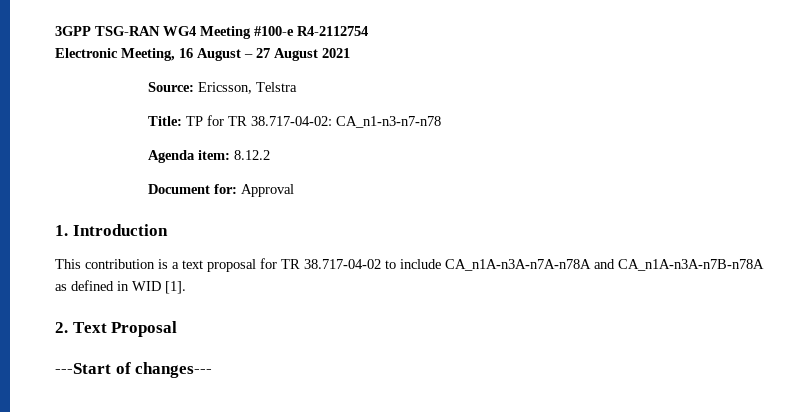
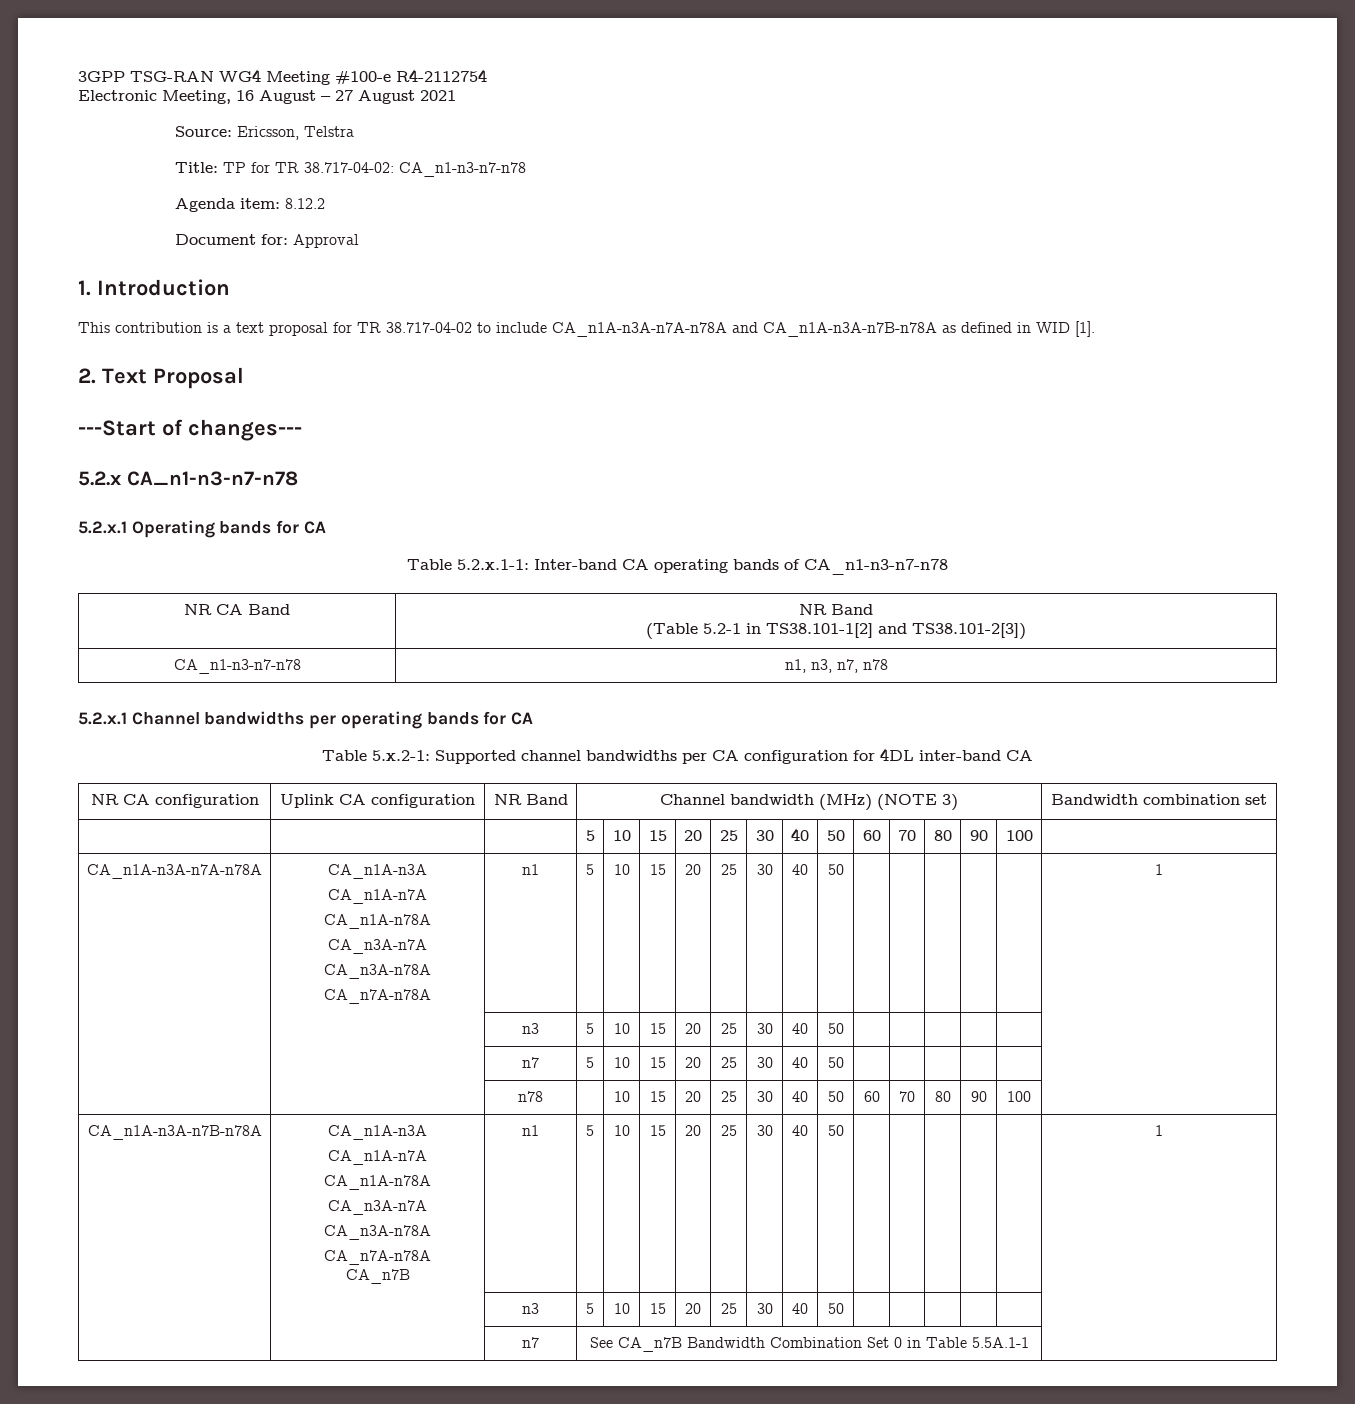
+ 5.2.x CA_n1-n3-n7-n78
+ 5.2.x.1 Operating bands for CA
+ Table 5.2.x.1-1: Inter-band CA operating bands of CA_n1-n3-n7-n78
+ NR CA Band | NR Band
+ (Table 5.2-1 in TS38.101-1[2] and TS38.101-2[3])
+ CA_n1-n3-n7-n78 | n1, n3, n7, n78
+ 5.2.x.1 Channel bandwidths per operating bands for CA
+ Table 5.x.2-1: Supported channel bandwidths per CA configuration for 4DL inter-band CA
+ NR CA configuration | Uplink CA configuration | NR Band | Channel bandwidth (MHz) (NOTE 3) | Bandwidth combination set
+ | | | 5 | 10 | 15 | 20 | 25 | 30 | 40 | 50 | 60 | 70 | 80 | 90 | 100 |
+ CA_n1A-n3A-n7A-n78A | CA_n1A-n3A
+ CA_n1A-n7A
+ CA_n1A-n78A
+ CA_n3A-n7A
+ CA_n3A-n78A
+ CA_n7A-n78A | n1 | 5 | 10 | 15 | 20 | 25 | 30 | 40 | 50 | | | | | | 1
+ | | n3 | 5 | 10 | 15 | 20 | 25 | 30 | 40 | 50 | | | | | |
+ | | n7 | 5 | 10 | 15 | 20 | 25 | 30 | 40 | 50 | | | | | |
+ | | n78 | | 10 | 15 | 20 | 25 | 30 | 40 | 50 | 60 | 70 | 80 | 90 | 100 |
+ CA_n1A-n3A-n7B-n78A | CA_n1A-n3A
+ CA_n1A-n7A
+ CA_n1A-n78A
+ CA_n3A-n7A
+ CA_n3A-n78A
+ CA_n7A-n78A
+ CA_n7B | n1 | 5 | 10 | 15 | 20 | 25 | 30 | 40 | 50 | | | | | | 1
+ | | n3 | 5 | 10 | 15 | 20 | 25 | 30 | 40 | 50 | | | | | |
+ | | n7 | See CA_n7B Bandwidth Combination Set 0 in Table 5.5A.1-1 |

